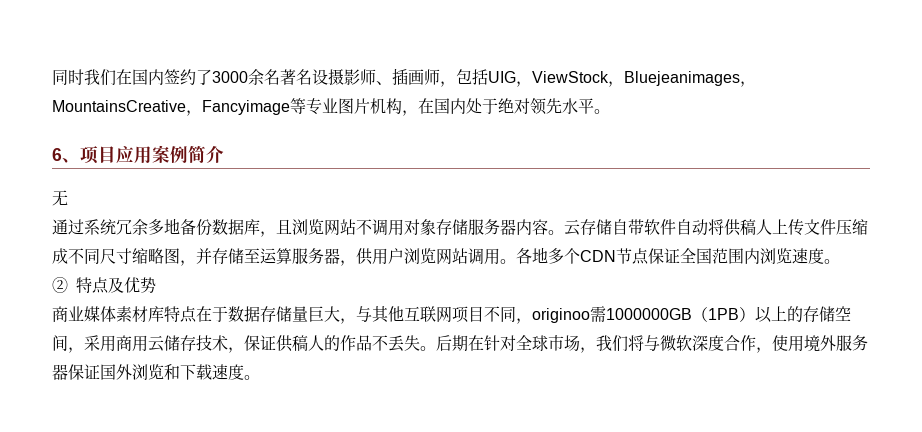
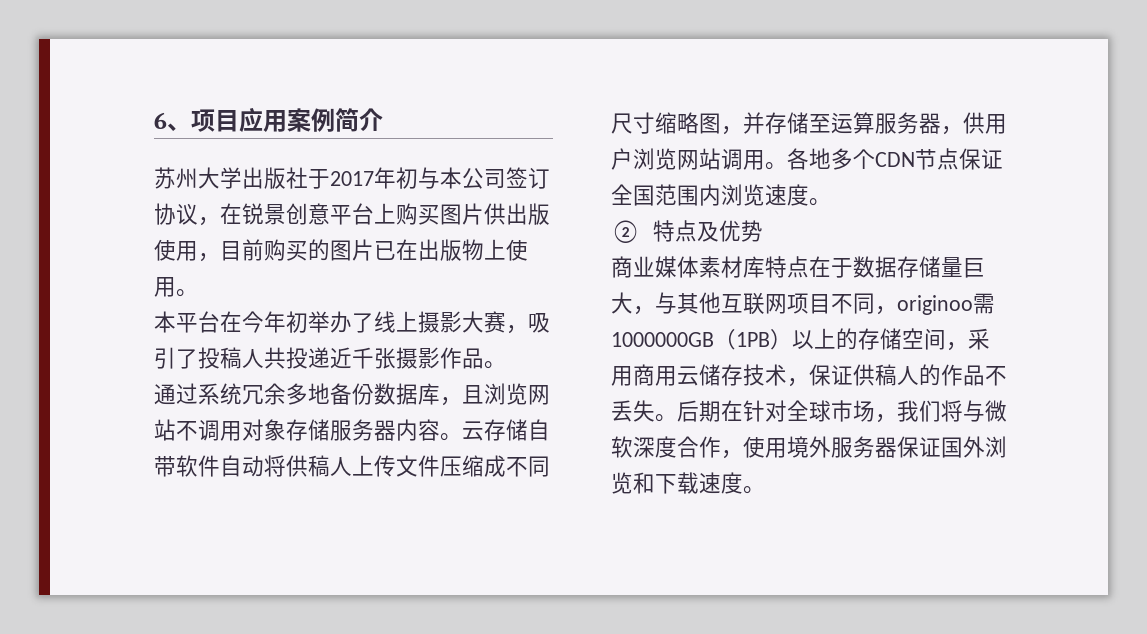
- 同时我们在国内签约了3000余名著名设摄影师、插画师，包括UIG，ViewStock，Bluejeanimages，MountainsCreative，Fancyimage等专业图片机构，在国内处于绝对领先水平。
- 无
+ 苏州大学出版社于2017年初与本公司签订协议，在锐景创意平台上购买图片供出版使用，目前购买的图片已在出版物上使用。
+ 本平台在今年初举办了线上摄影大赛，吸引了投稿人共投递近千张摄影作品。

